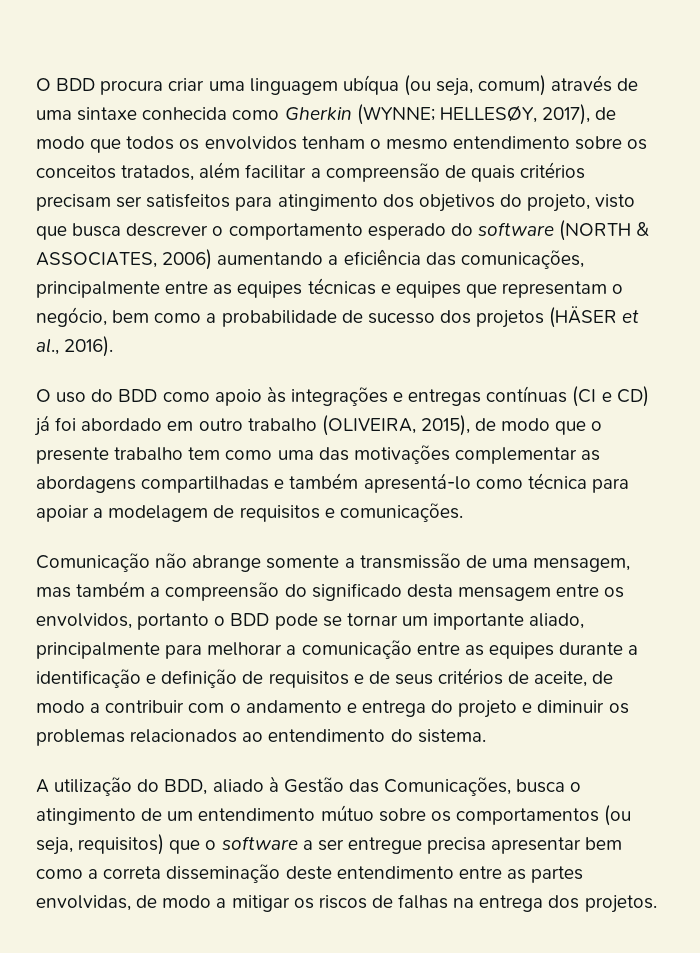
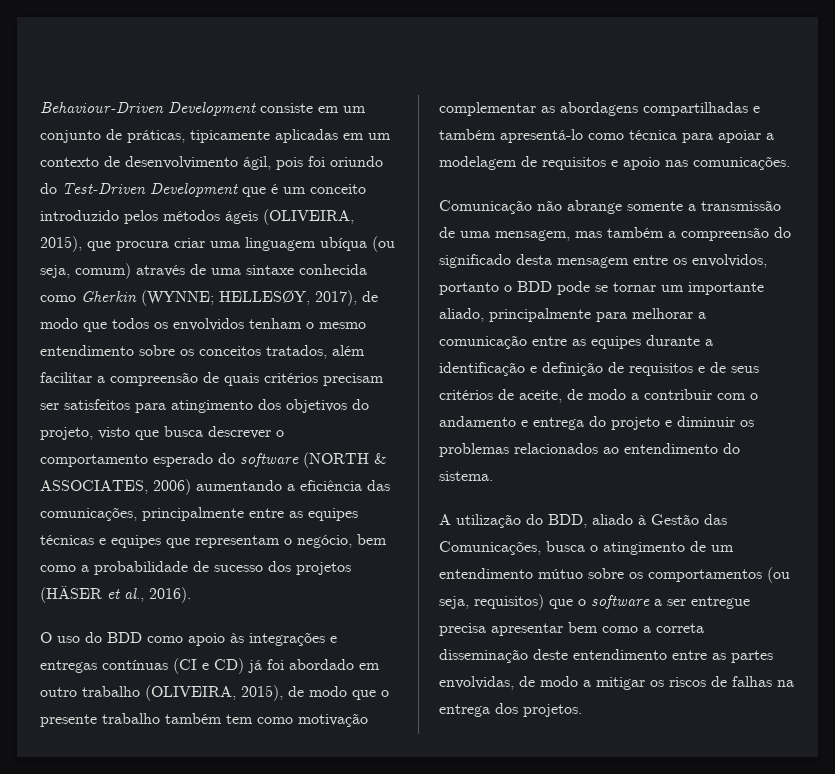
- O BDD procura criar uma linguagem ubíqua (ou seja, comum) através de uma sintaxe conhecida como Gherkin (WYNNE;
+ Behaviour-Driven Development consiste em um conjunto de práticas, tipicamente aplicadas em um contexto de desenvolvimento ágil, pois foi oriundo do Test-Driven Development que é um conceito introduzido pelos métodos ágeis (OLIVEIRA, 2015), que procura criar uma linguagem ubíqua (ou seja, comum) através de uma sintaxe conhecida como Gherkin (WYNNE;
- O uso do BDD como apoio às integrações e entregas contínuas (CI e CD) já foi abordado em outro trabalho (OLIVEIRA, 2015), de modo que o presente trabalho tem como uma das motivações complementar as abordagens compartilhadas e também apresentá-lo como técnica para apoiar a modelagem de requisitos e comunicações.
+ O uso do BDD como apoio às integrações e entregas contínuas (CI e CD) já foi abordado em outro trabalho (OLIVEIRA, 2015), de modo que o presente trabalho também tem como motivação complementar as abordagens compartilhadas e também apresentá-lo como técnica para apoiar a modelagem de requisitos e apoio nas comunicações.

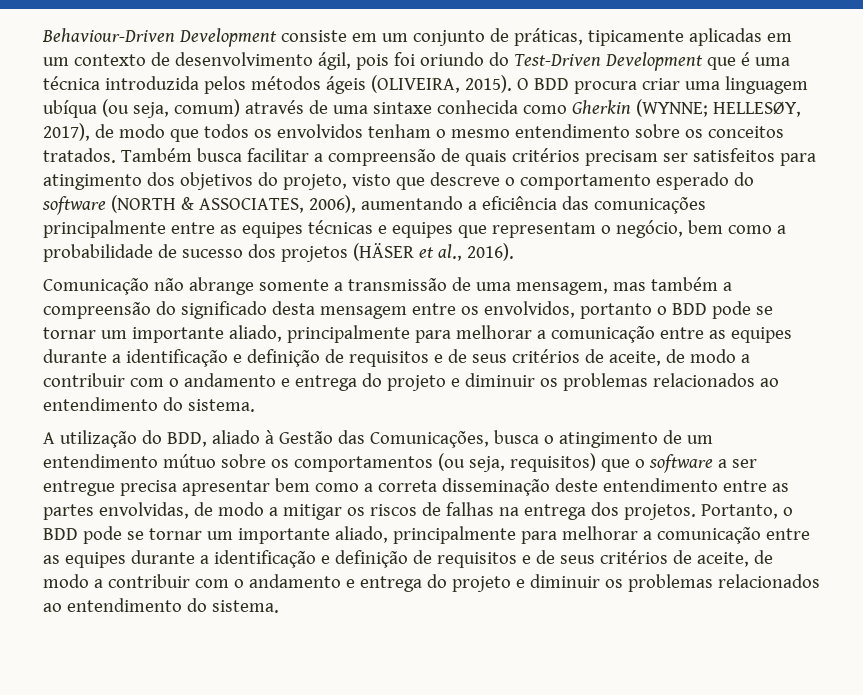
- Behaviour-Driven Development consiste em um conjunto de práticas, tipicamente aplicadas em um contexto de desenvolvimento ágil, pois foi oriundo do Test-Driven Development que é um conceito introduzido pelos métodos ágeis (OLIVEIRA, 2015), que procura criar uma linguagem ubíqua (ou seja, comum) através de uma sintaxe conhecida como Gherkin (WYNNE;
+ Behaviour-Driven Development consiste em um conjunto de práticas, tipicamente aplicadas em um contexto de desenvolvimento ágil, pois foi oriundo do Test-Driven Development que é uma técnica introduzida pelos métodos ágeis (OLIVEIRA, 2015). O BDD procura criar uma linguagem ubíqua (ou seja, comum) através de uma sintaxe conhecida como Gherkin (WYNNE;
- HELLESØY, 2017), de modo que todos os envolvidos tenham o mesmo entendimento sobre os conceitos tratados, além facilitar a compreensão de quais critérios precisam ser satisfeitos para atingimento dos objetivos do projeto, visto que busca descrever o comportamento esperado do software (NORTH & ASSOCIATES, 2006) aumentando a eficiência das comunicações, principalmente entre as equipes técnicas e equipes que representam o negócio, bem como a probabilidade de sucesso dos projetos (HÄSER et al., 2016).
+ HELLESØY, 2017), de modo que todos os envolvidos tenham o mesmo entendimento sobre os conceitos tratados. Também busca facilitar a compreensão de quais critérios precisam ser satisfeitos para atingimento dos objetivos do projeto, visto que descreve o comportamento esperado do software (NORTH & ASSOCIATES, 2006), aumentando a eficiência das comunicações principalmente entre as equipes técnicas e equipes que representam o negócio, bem como a probabilidade de sucesso dos projetos (HÄSER et al., 2016).
- O uso do BDD como apoio às integrações e entregas contínuas (CI e CD) já foi abordado em outro trabalho (OLIVEIRA, 2015), de modo que o presente trabalho também tem como motivação complementar as abordagens compartilhadas e também apresentá-lo como técnica para apoiar a modelagem de requisitos e apoio nas comunicações.
+ Portanto, o BDD pode se tornar um importante aliado, principalmente para melhorar a comunicação entre as equipes durante a identificação e definição de requisitos e de seus critérios de aceite, de modo a contribuir com o andamento e entrega do projeto e diminuir os problemas relacionados ao entendimento do sistema.

